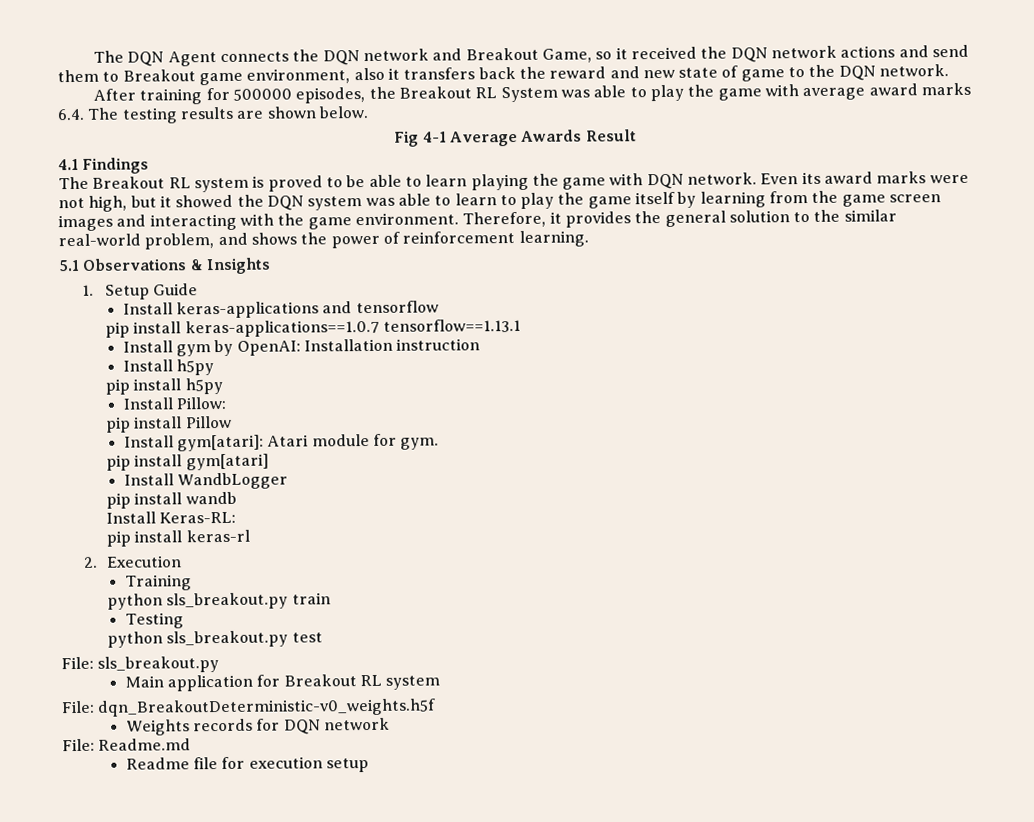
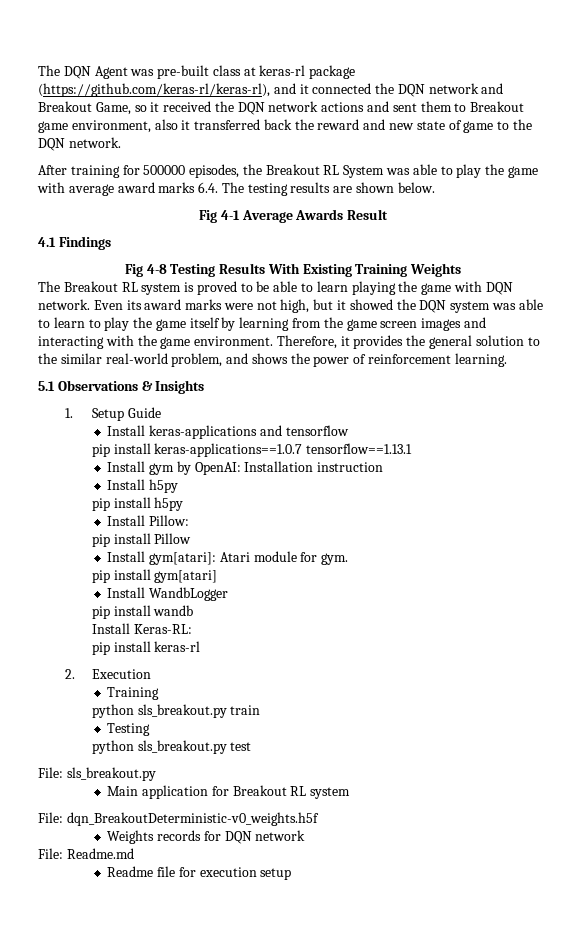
- The DQN Agent connects the DQN network and Breakout Game, so it received the DQN network actions and send them to Breakout game environment, also it transfers back the reward and new state of game to the DQN network.
+ The DQN Agent was pre-built class at keras-rl package (https://github.com/keras-rl/keras-rl), and it connected the DQN network and Breakout Game, so it received the DQN network actions and sent them to Breakout game environment, also it transferred back the reward and new state of game to the DQN network.
+ Fig 4-8 Testing Results With Existing Training Weights

